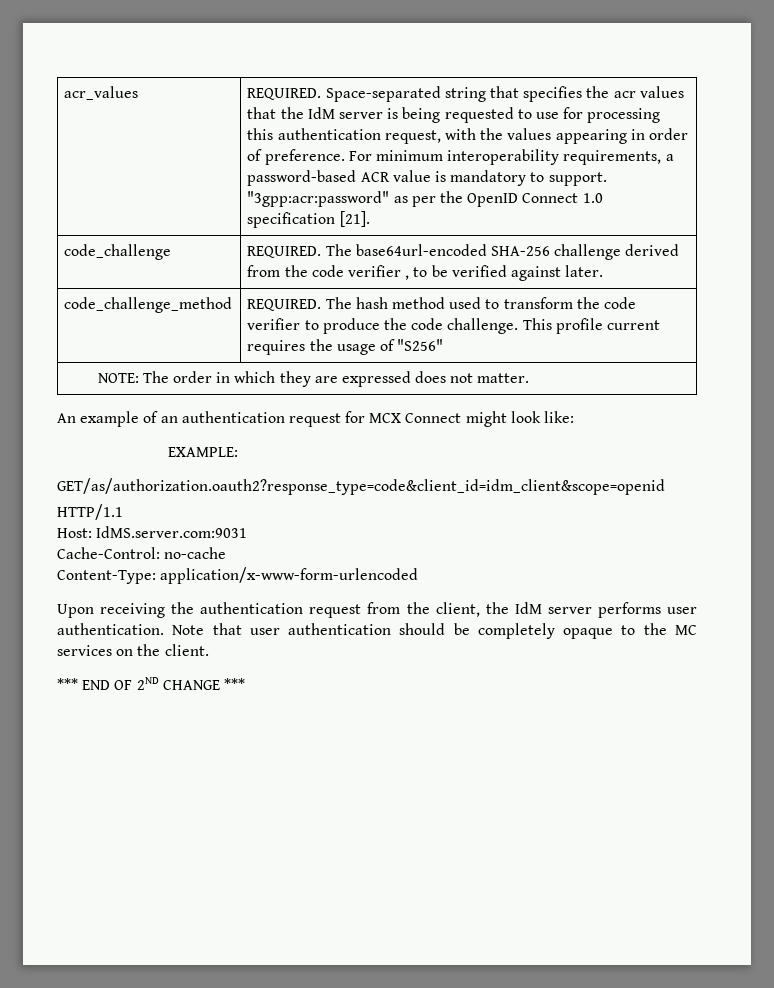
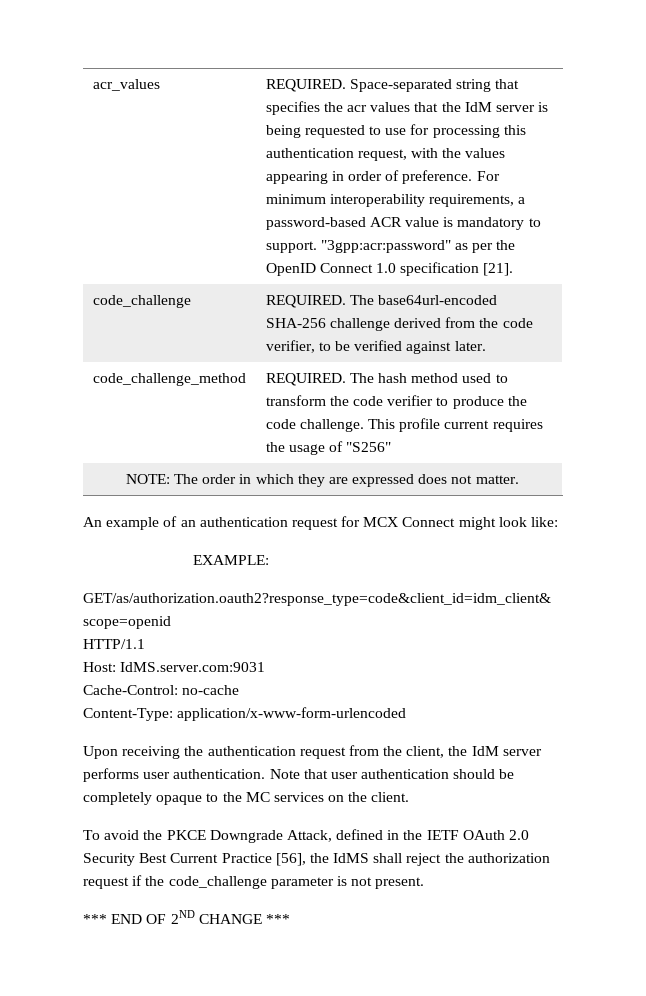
- code_challenge | REQUIRED. The base64url-encoded SHA-256 challenge derived from the code verifier , to be verified against later.
+ code_challenge | REQUIRED. The base64url-encoded SHA-256 challenge derived from the code verifier, to be verified against later.
+ To avoid the PKCE Downgrade Attack, defined in the IETF OAuth 2.0 Security Best Current Practice [56], the IdMS shall reject the authorization request if the code_challenge parameter is not present.

